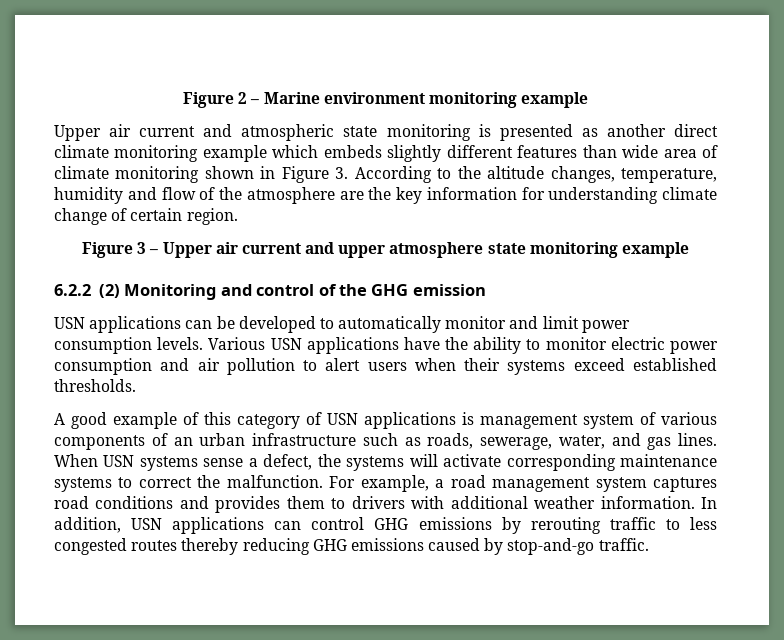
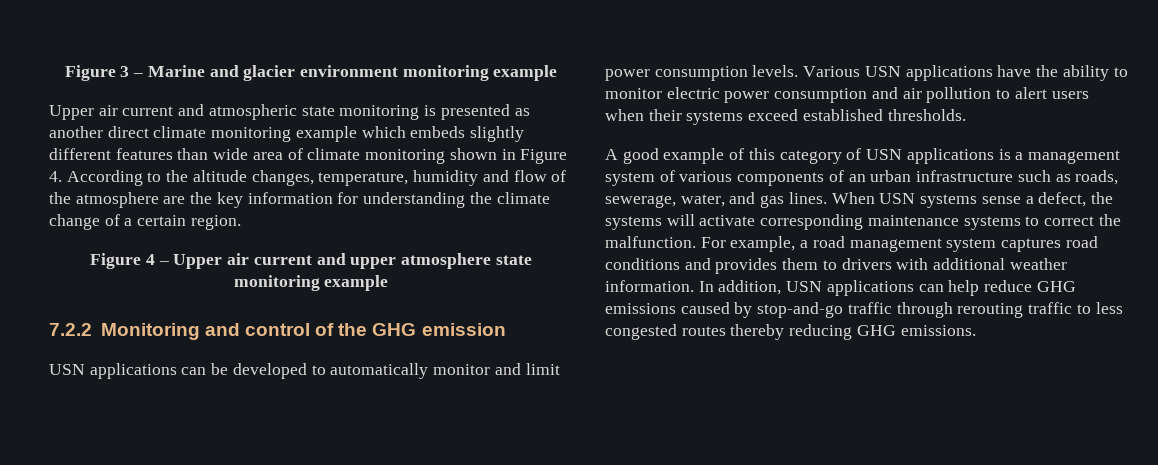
- Figure 2 – Marine environment monitoring example
+ Figure 3 – Marine and glacier environment monitoring example
- Upper air current and atmospheric state monitoring is presented as another direct climate monitoring example which embeds slightly different features than wide area of climate monitoring shown in Figure 3. According to the altitude changes, temperature, humidity and flow of the atmosphere are the key information for understanding climate change of certain region.
+ Upper air current and atmospheric state monitoring is presented as another direct climate monitoring example which embeds slightly different features than wide area of climate monitoring shown in Figure 4. According to the altitude changes, temperature, humidity and flow of the atmosphere are the key information for understanding the climate change of a certain region.
- Figure 3 – Upper air current and upper atmosphere state monitoring example
+ Figure 4 – Upper air current and upper atmosphere state monitoring example
- 6.2.2 (2) Monitoring and control of the GHG emission
+ 7.2.2 Monitoring and control of the GHG emission
- A good example of this category of USN applications is management system of various components of an urban infrastructure such as roads, sewerage, water, and gas lines.
+ A good example of this category of USN applications is a management system of various components of an urban infrastructure such as roads, sewerage, water, and gas lines.
- In addition, USN applications can control GHG emissions by rerouting traffic to less congested routes thereby reducing GHG emissions caused by stop-and-go traffic.
+ In addition, USN applications can help reduce GHG emissions caused by stop-and-go traffic through rerouting traffic to less congested routes thereby reducing GHG emissions.

